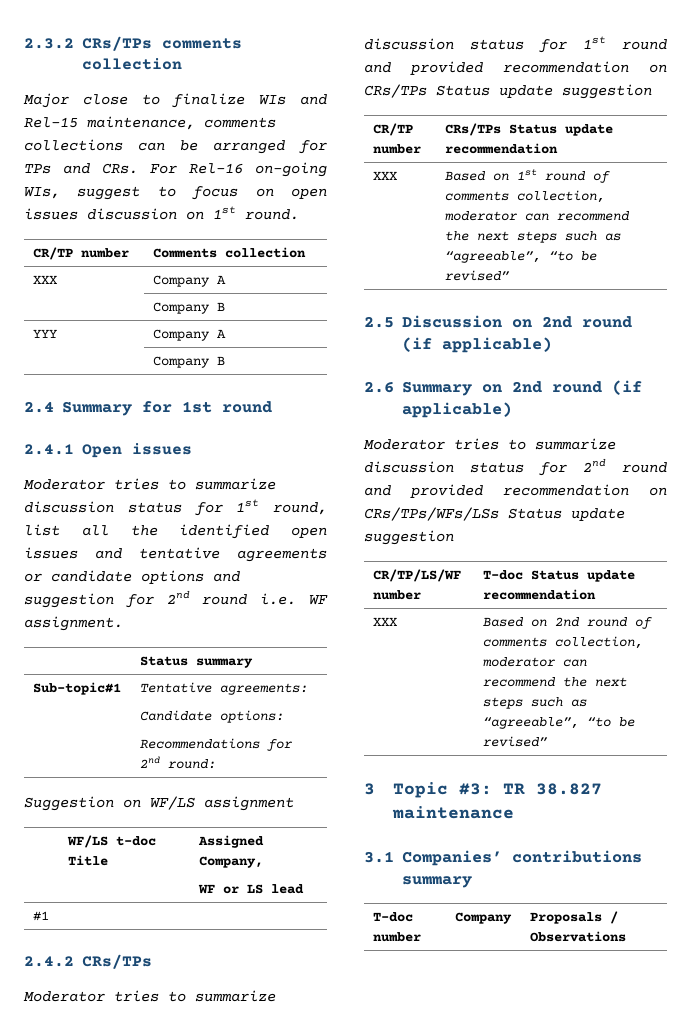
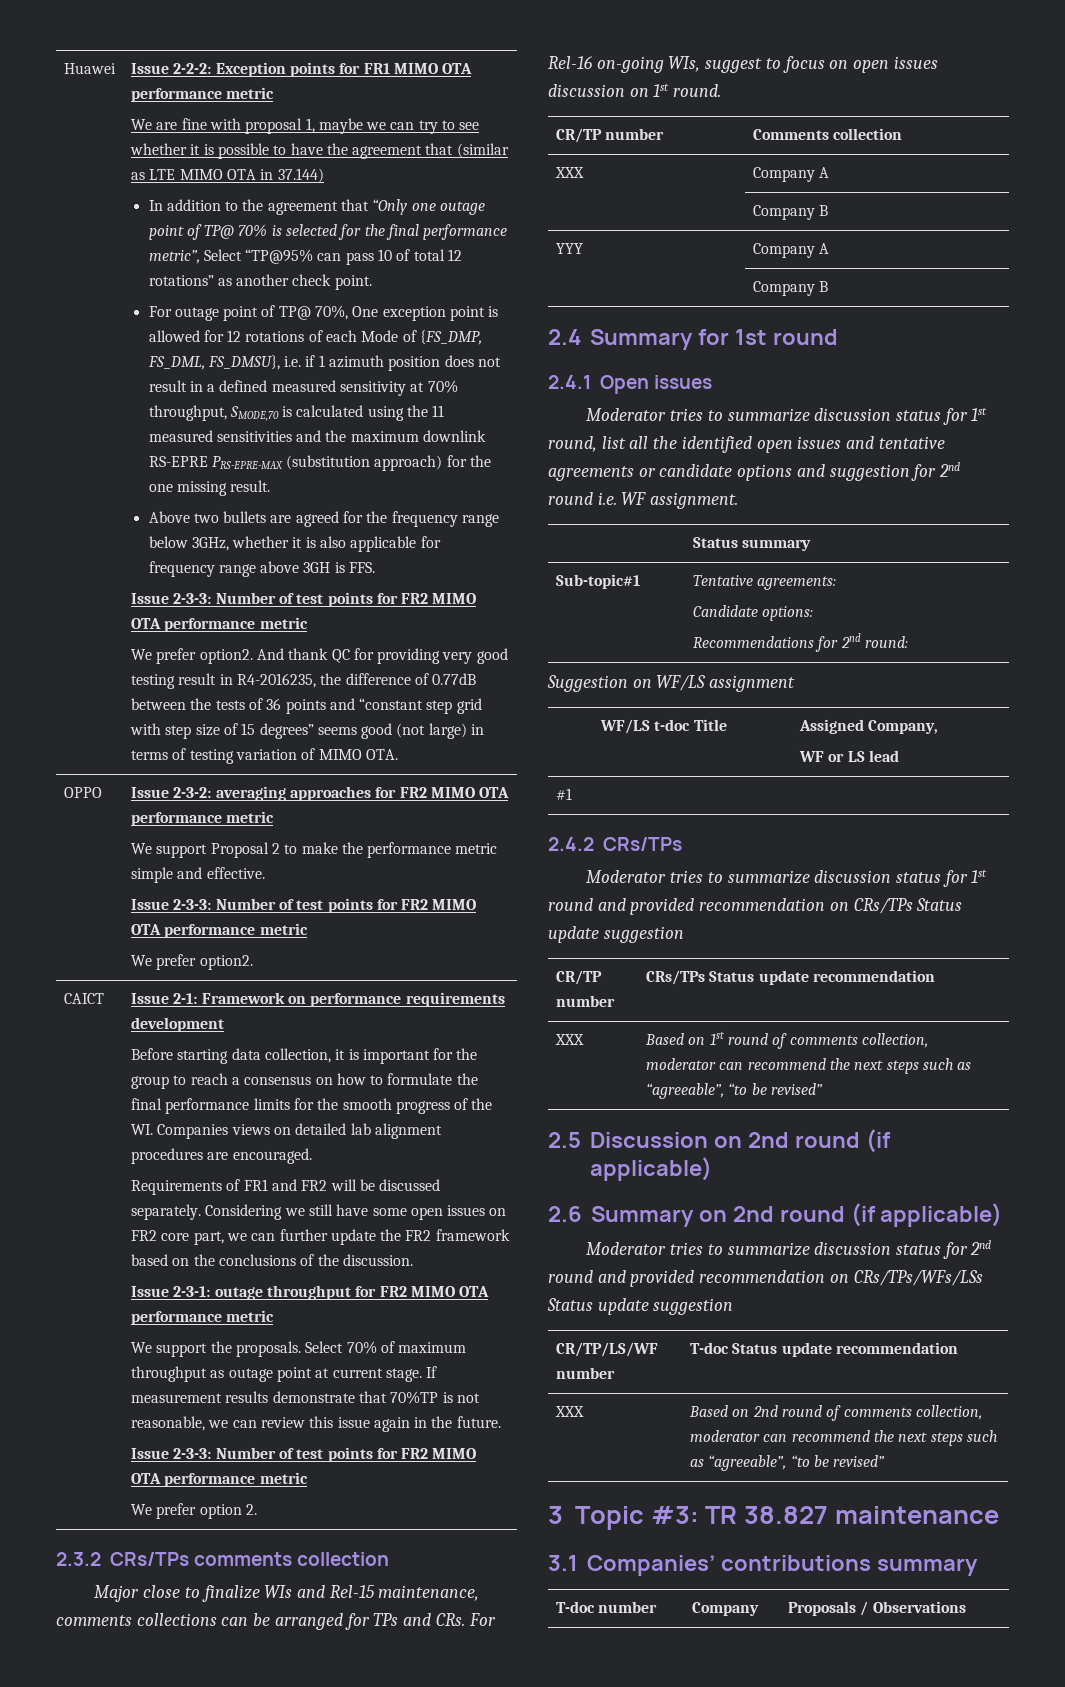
+ Huawei | Issue 2-2-2: Exception points for FR1 MIMO OTA performance metric
+ We are fine with proposal 1, maybe we can try to see whether it is possible to have the agreement that (similar as LTE MIMO OTA in 37.144)
+ In addition to the agreement that “Only one outage point of TP@ 70% is selected for the final performance metric”, Select “TP@95% can pass 10 of total 12 rotations” as another check point.
+ For outage point of TP@ 70%, One exception point is allowed for 12 rotations of each Mode of {FS_DMP, FS_DML, FS_DMSU}, i.e. if 1 azimuth position does not result in a defined measured sensitivity at 70% throughput, SMODE,70 is calculated using the 11 measured sensitivities and the maximum downlink RS-EPRE PRS-EPRE-MAX (substitution approach) for the one missing result.
+ Above two bullets are agreed for the frequency range below 3GHz, whether it is also applicable for frequency range above 3GH is FFS.
+ Issue 2-3-3: Number of test points for FR2 MIMO OTA performance metric
+ We prefer option2. And thank QC for providing very good testing result in R4-2016235, the difference of 0.77dB between the tests of 36 points and “constant step grid with step size of 15 degrees” seems good (not large) in terms of testing variation of MIMO OTA.
+ OPPO | Issue 2-3-2: averaging approaches for FR2 MIMO OTA performance metric
+ We support Proposal 2 to make the performance metric simple and effective.
+ Issue 2-3-3: Number of test points for FR2 MIMO OTA performance metric
+ We prefer option2.
+ CAICT | Issue 2-1: Framework on performance requirements development
+ Before starting data collection, it is important for the group to reach a consensus on how to formulate the final performance limits for the smooth progress of the WI. Companies views on detailed lab alignment procedures are encouraged.
+ Requirements of FR1 and FR2 will be discussed separately. Considering we still have some open issues on FR2 core part, we can further update the FR2 framework based on the conclusions of the discussion.
+ Issue 2-3-1: outage throughput for FR2 MIMO OTA performance metric
+ We support the proposals. Select 70% of maximum throughput as outage point at current stage. If measurement results demonstrate that 70%TP is not reasonable, we can review this issue again in the future.
+ Issue 2-3-3: Number of test points for FR2 MIMO OTA performance metric
+ We prefer option 2.

